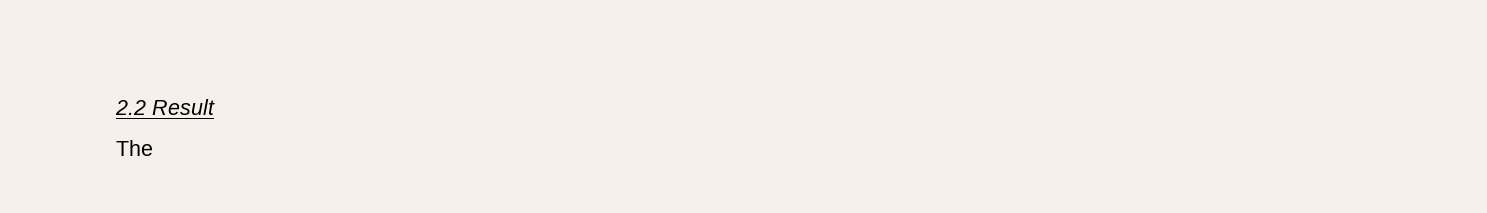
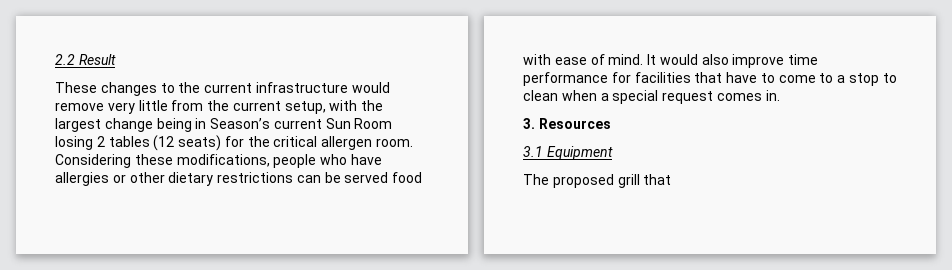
- The
+ These changes to the current infrastructure would remove very little from the current setup, with the largest change being in Season’s current Sun Room losing 2 tables (12 seats) for the critical allergen room. Considering these modifications, people who have allergies or other dietary restrictions can be served food with ease of mind. It would also improve time performance for facilities that have to come to a stop to clean when a special request comes in.
+ 3. Resources
+ 3.1 Equipment
+ The proposed grill that

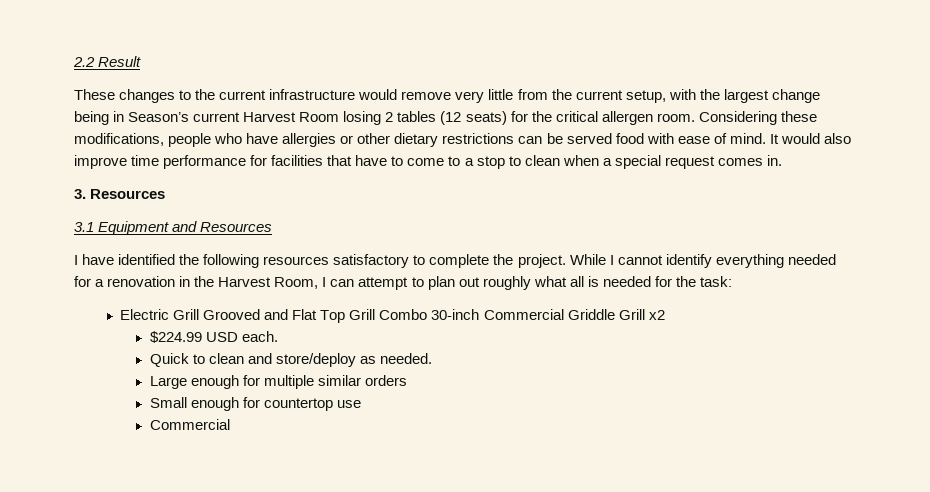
- These changes to the current infrastructure would remove very little from the current setup, with the largest change being in Season’s current Sun Room losing 2 tables (12 seats) for the critical allergen room.
+ These changes to the current infrastructure would remove very little from the current setup, with the largest change being in Season’s current Harvest Room losing 2 tables (12 seats) for the critical allergen room.
- 3.1 Equipment
- The proposed grill that
+ 3.1 Equipment and Resources
+ I have identified the following resources satisfactory to complete the project. While I cannot identify everything needed for a renovation in the Harvest Room, I can attempt to plan out roughly what all is needed for the task:
+ Electric Grill Grooved and Flat Top Grill Combo 30-inch Commercial Griddle Grill x2
+ $224.99 USD each.
+ Quick to clean and store/deploy as needed.
+ Large enough for multiple similar orders
+ Small enough for countertop use
+ Commercial

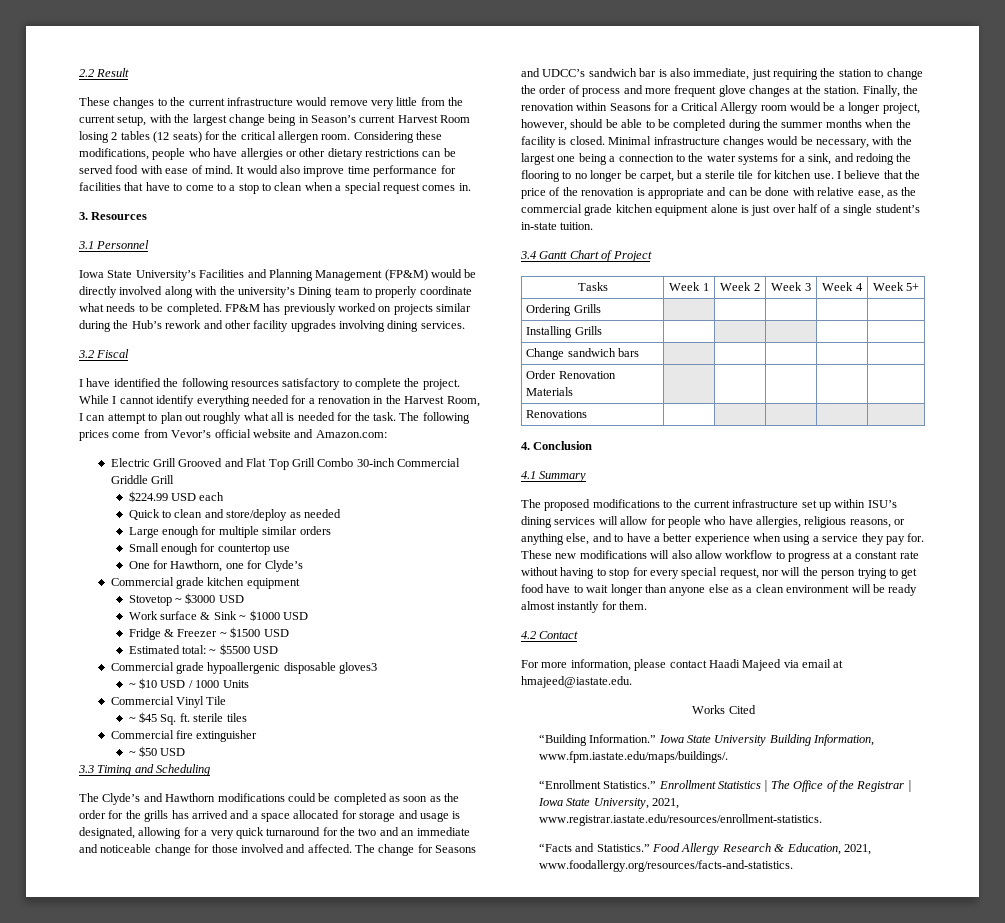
- 3.1 Equipment and Resources
+ 3.1 Personnel
+ Iowa State University’s Facilities and Planning Management (FP&M) would be directly involved along with the university’s Dining team to properly coordinate what needs to be completed. FP&M has previously worked on projects similar during the Hub’s rework and other facility upgrades involving dining services.
+ 3.2 Fiscal
- While I cannot identify everything needed for a renovation in the Harvest Room, I can attempt to plan out roughly what all is needed for the task:
+ While I cannot identify everything needed for a renovation in the Harvest Room, I can attempt to plan out roughly what all is needed for the task. The following prices come from Vevor’s official website and Amazon.com:
- Electric Grill Grooved and Flat Top Grill Combo 30-inch Commercial Griddle Grill x2
+ Electric Grill Grooved and Flat Top Grill Combo 30-inch Commercial Griddle Grill
- $224.99 USD each.
+ $224.99 USD each
- Quick to clean and store/deploy as needed.
+ Quick to clean and store/deploy as needed
  Small enough for countertop use
- Commercial
+ One for Hawthorn, one for Clyde’s
+ Commercial grade kitchen equipment
+ Stovetop ~ $3000 USD
+ Work surface & Sink ~ $1000 USD
+ Fridge & Freezer ~ $1500 USD
+ Estimated total: ~ $5500 USD
+ Commercial grade hypoallergenic disposable gloves3
+ ~ $10 USD / 1000 Units
+ Commercial Vinyl Tile
+ ~ $45 Sq. ft. sterile tiles
+ Commercial fire extinguisher
+ ~ $50 USD
+ 3.3 Timing and Scheduling
+ The Clyde’s and Hawthorn modifications could be completed as soon as the order for the grills has arrived and a space allocated for storage and usage is designated, allowing for a very quick turnaround for the two and an immediate and noticeable change for those involved and affected. The change for Seasons and UDCC’s sandwich bar is also immediate, just requiring the station to change the order of process and more frequent glove changes at the station. Finally, the renovation within Seasons for a Critical Allergy room would be a longer project, however, should be able to be completed during the summer months when the facility is closed. Minimal infrastructure changes would be necessary, with the largest one being a connection to the water systems for a sink, and redoing the flooring to no longer be carpet, but a sterile tile for kitchen use. I believe that the price of the renovation is appropriate and can be done with relative ease, as the commercial grade kitchen equipment alone is just over half of a single student’s in-state tuition.
+ 3.4 Gantt Chart of Project
+ Tasks | Week 1 | Week 2 | Week 3 | Week 4 | Week 5+
+ Ordering Grills | | | | |
+ Installing Grills | | | | |
+ Change sandwich bars | | | | |
+ Order Renovation Materials | | | | |
+ Renovations | | | | |
+ 4. Conclusion
+ 4.1 Summary
+ The proposed modifications to the current infrastructure set up within ISU’s dining services will allow for people who have allergies, religious reasons, or anything else, and to have a better experience when using a service they pay for. These new modifications will also allow workflow to progress at a constant rate without having to stop for every special request, nor will the person trying to get food have to wait longer than anyone else as a clean environment will be ready almost instantly for them.
+ 4.2 Contact
+ For more information, please contact Haadi Majeed via email at hmajeed@iastate.edu.
+ Works Cited
+ “Building Information.” Iowa State University Building Information, www.fpm.iastate.edu/maps/buildings/.
+ “Enrollment Statistics.” Enrollment Statistics | The Office of the Registrar | Iowa State University, 2021, www.registrar.iastate.edu/resources/enrollment-statistics.
+ “Facts and Statistics.” Food Allergy Research & Education, 2021, www.foodallergy.org/resources/facts-and-statistics.

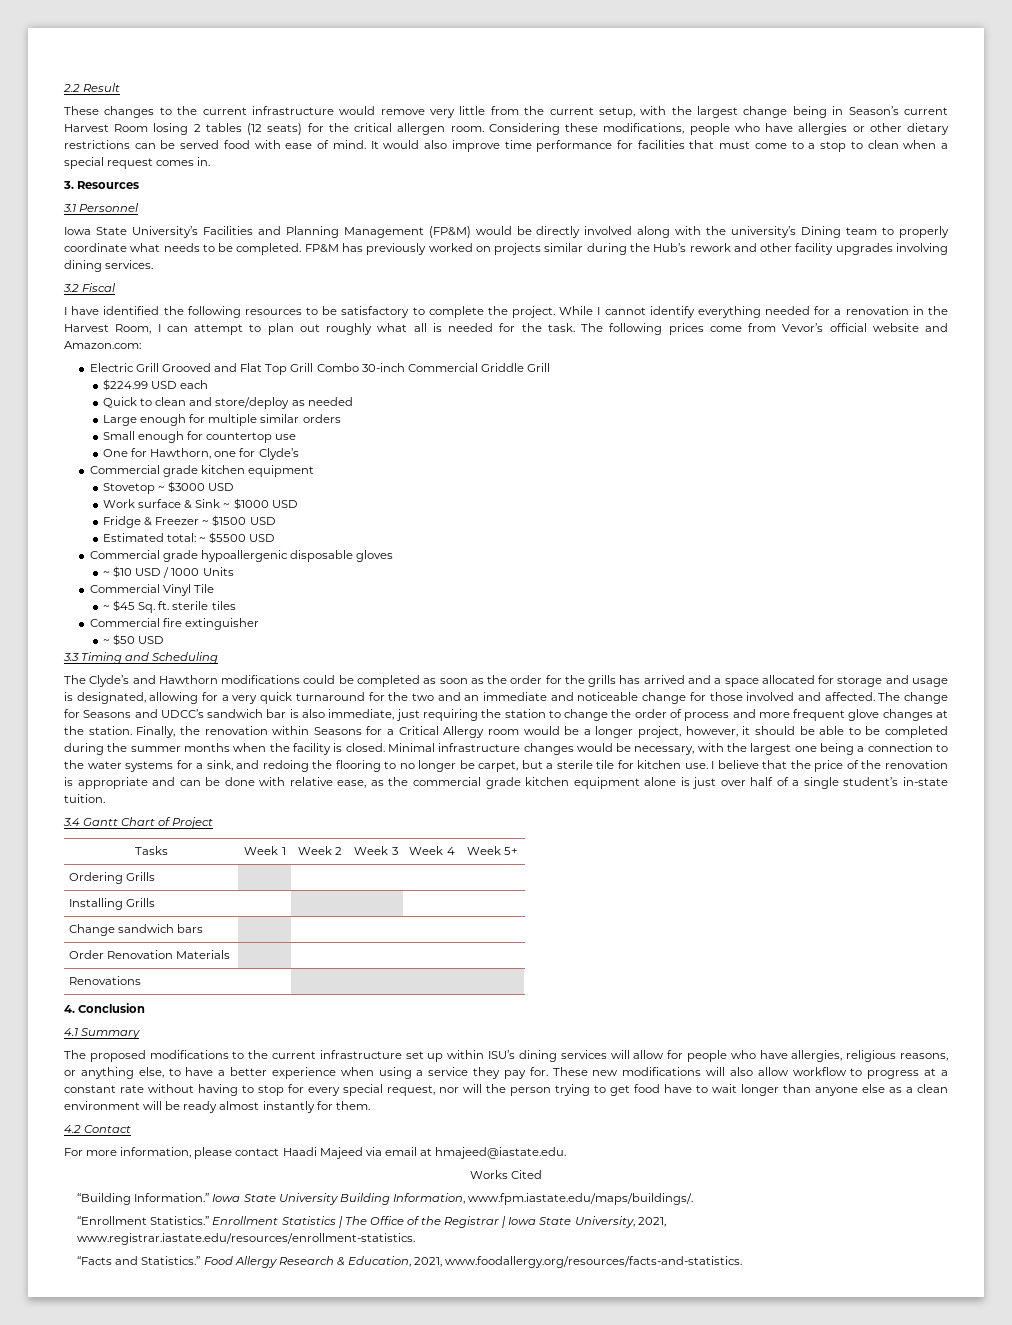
- It would also improve time performance for facilities that have to come to a stop to clean when a special request comes in.
+ It would also improve time performance for facilities that must come to a stop to clean when a special request comes in.
- I have identified the following resources satisfactory to complete the project.
+ I have identified the following resources to be satisfactory to complete the project.
- Commercial grade hypoallergenic disposable gloves3
+ Commercial grade hypoallergenic disposable gloves
- Finally, the renovation within Seasons for a Critical Allergy room would be a longer project, however, should be able to be completed during the summer months when the facility is closed.
+ Finally, the renovation within Seasons for a Critical Allergy room would be a longer project, however, it should be able to be completed during the summer months when the facility is closed.
- The proposed modifications to the current infrastructure set up within ISU’s dining services will allow for people who have allergies, religious reasons, or anything else, and to have a better experience when using a service they pay for.
+ The proposed modifications to the current infrastructure set up within ISU’s dining services will allow for people who have allergies, religious reasons, or anything else, to have a better experience when using a service they pay for.

